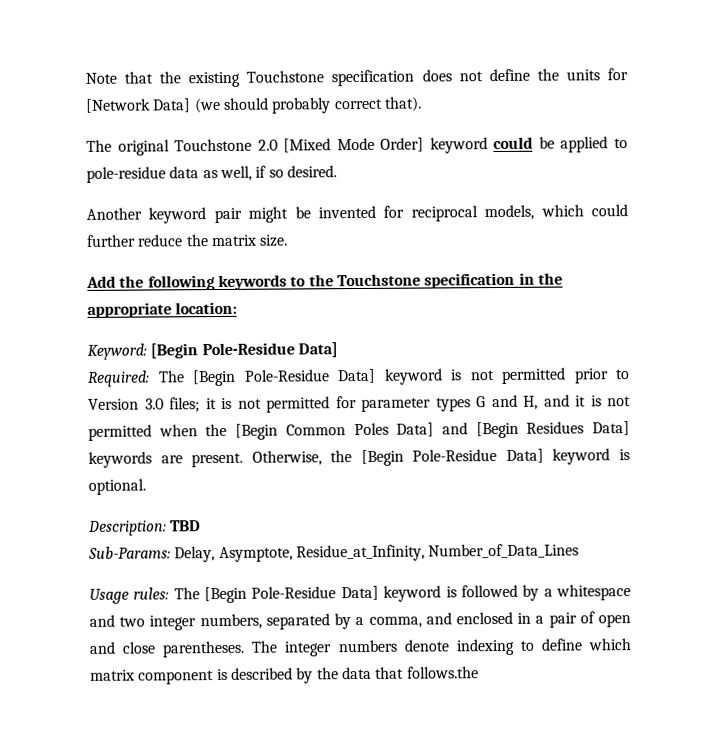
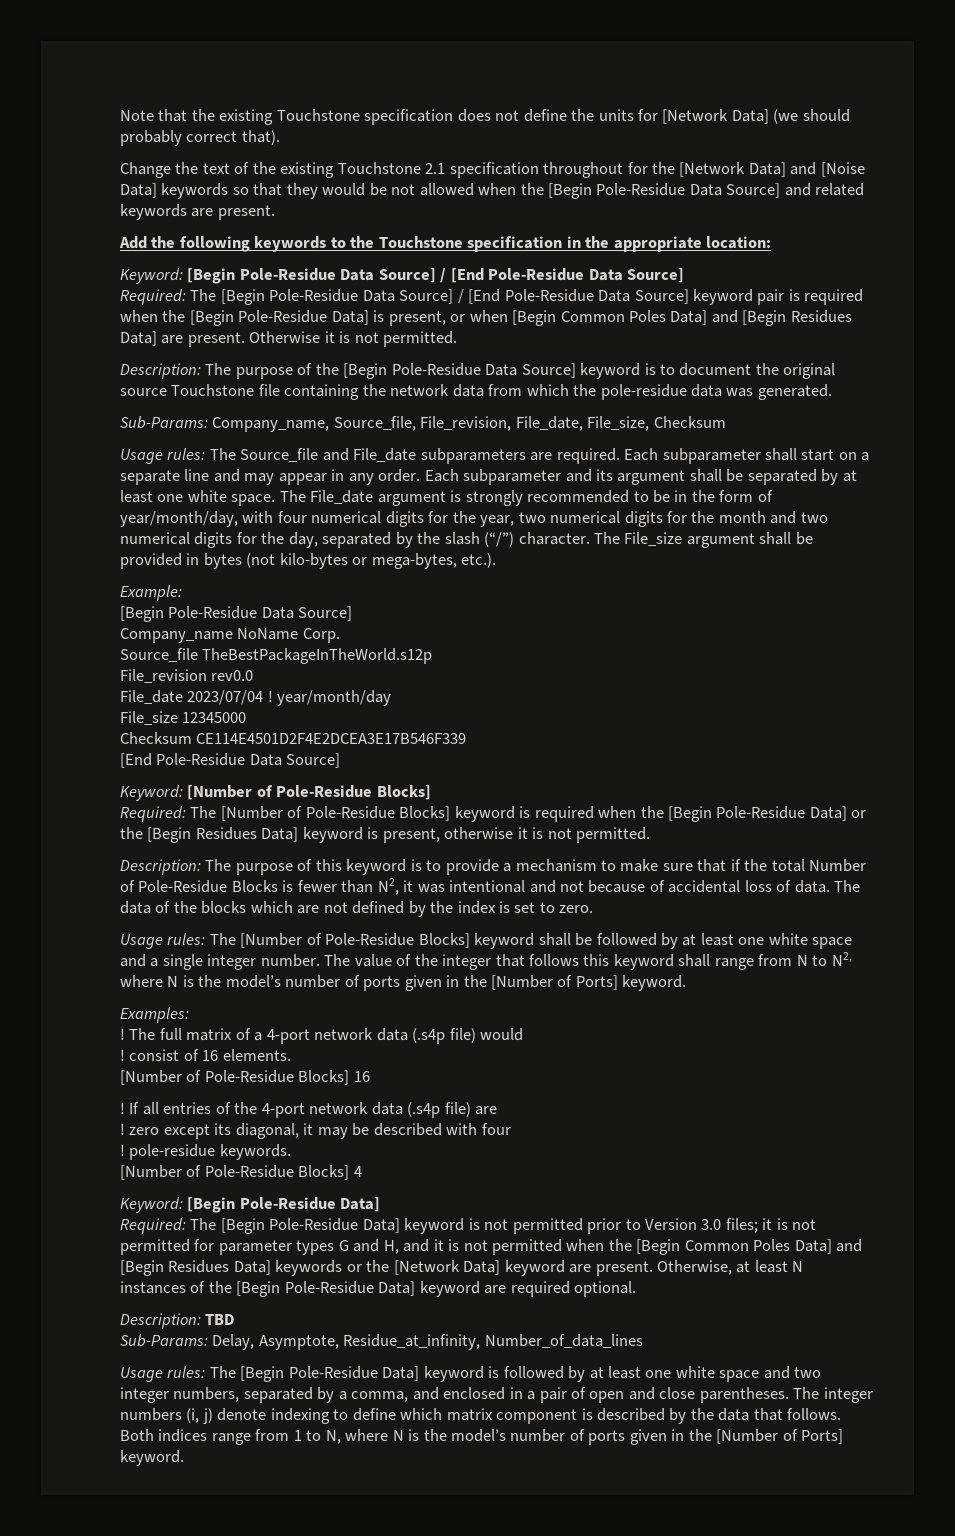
- The original Touchstone 2.0 [Mixed Mode Order] keyword could be applied to pole-residue data as well, if so desired.
- Another keyword pair might be invented for reciprocal models, which could further reduce the matrix size.
+ Change the text of the existing Touchstone 2.1 specification throughout for the [Network Data] and [Noise Data] keywords so that they would be not allowed when the [Begin Pole-Residue Data Source] and related keywords are present.
+ Keyword: [Begin Pole-Residue Data Source] / [End Pole-Residue Data Source]
+ Required: The [Begin Pole-Residue Data Source] / [End Pole-Residue Data Source] keyword pair is required when the [Begin Pole-Residue Data] is present, or when [Begin Common Poles Data] and [Begin Residues Data] are present. Otherwise it is not permitted.
+ Description: The purpose of the [Begin Pole-Residue Data Source] keyword is to document the original source Touchstone file containing the network data from which the pole-residue data was generated.
+ Sub-Params: Company_name, Source_file, File_revision, File_date, File_size, Checksum
+ Usage rules: The Source_file and File_date subparameters are required. Each subparameter shall start on a separate line and may appear in any order. Each subparameter and its argument shall be separated by at least one white space. The File_date argument is strongly recommended to be in the form of year/month/day, with four numerical digits for the year, two numerical digits for the month and two numerical digits for the day, separated by the slash (“/”) character. The File_size argument shall be provided in bytes (not kilo-bytes or mega-bytes, etc.).
+ Example:
+ [Begin Pole-Residue Data Source]
+ Company_name NoName Corp.
+ Source_file TheBestPackageInTheWorld.s12p
+ File_revision rev0.0
+ File_date 2023/07/04 ! year/month/day
+ File_size 12345000
+ Checksum CE114E4501D2F4E2DCEA3E17B546F339
+ [End Pole-Residue Data Source]
+ Keyword: [Number of Pole-Residue Blocks]
+ Required: The [Number of Pole-Residue Blocks] keyword is required when the [Begin Pole-Residue Data] or the [Begin Residues Data] keyword is present, otherwise it is not permitted.
+ Description: The purpose of this keyword is to provide a mechanism to make sure that if the total Number of Pole-Residue Blocks is fewer than N2, it was intentional and not because of accidental loss of data. The data of the blocks which are not defined by the index is set to zero.
+ Usage rules: The [Number of Pole-Residue Blocks] keyword shall be followed by at least one white space and a single integer number. The value of the integer that follows this keyword shall range from N to N2, where N is the model’s number of ports given in the [Number of Ports] keyword.
+ Examples:
+ ! The full matrix of a 4-port network data (.s4p file) would
+ ! consist of 16 elements.
+ [Number of Pole-Residue Blocks] 16
+ ! If all entries of the 4-port network data (.s4p file) are
+ ! zero except its diagonal, it may be described with four
+ ! pole-residue keywords.
+ [Number of Pole-Residue Blocks] 4
- Required: The [Begin Pole-Residue Data] keyword is not permitted prior to Version 3.0 files; it is not permitted for parameter types G and H, and it is not permitted when the [Begin Common Poles Data] and [Begin Residues Data] keywords are present. Otherwise, the [Begin Pole-Residue Data] keyword is optional.
+ Required: The [Begin Pole-Residue Data] keyword is not permitted prior to Version 3.0 files; it is not permitted for parameter types G and H, and it is not permitted when the [Begin Common Poles Data] and [Begin Residues Data] keywords or the [Network Data] keyword are present. Otherwise, at least N instances of the [Begin Pole-Residue Data] keyword are required optional.
- Sub-Params: Delay, Asymptote, Residue_at_Infinity, Number_of_Data_Lines
+ Sub-Params: Delay, Asymptote, Residue_at_infinity, Number_of_data_lines
- Usage rules: The [Begin Pole-Residue Data] keyword is followed by a whitespace and two integer numbers, separated by a comma, and enclosed in a pair of open and close parentheses.
+ Usage rules: The [Begin Pole-Residue Data] keyword is followed by at least one white space and two integer numbers, separated by a comma, and enclosed in a pair of open and close parentheses.
- The integer numbers denote indexing to define which matrix component is described by the data that follows.the
+ The integer numbers (i, j) denote indexing to define which matrix component is described by the data that follows. Both indices range from 1 to N, where N is the model’s number of ports given in the [Number of Ports] keyword.

